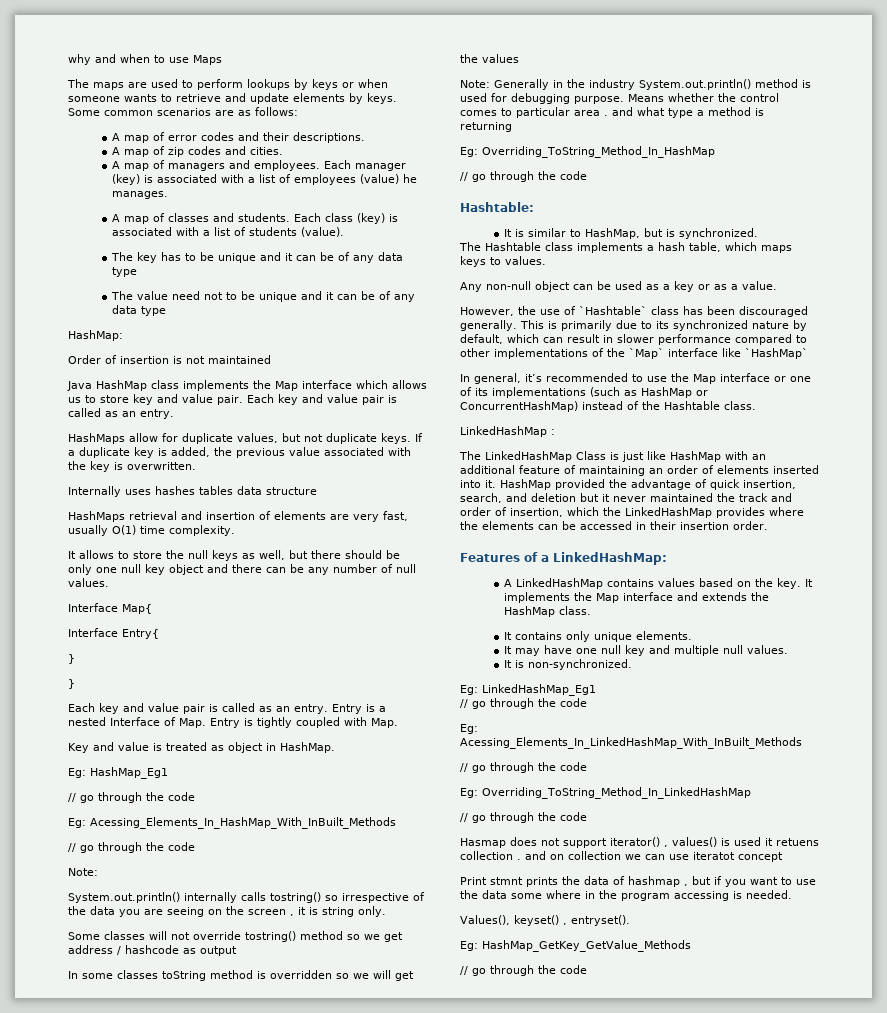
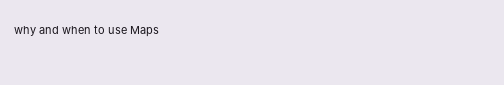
- The maps are used to perform lookups by keys or when someone wants to retrieve and update elements by keys. Some common scenarios are as follows:
- A map of error codes and their descriptions.
- A map of zip codes and cities.
- A map of managers and employees. Each manager (key) is associated with a list of employees (value) he manages.
- A map of classes and students. Each class (key) is associated with a list of students (value).
- The key has to be unique and it can be of any data type
- The value need not to be unique and it can be of any data type
- HashMap:
- Order of insertion is not maintained
- Java HashMap class implements the Map interface which allows us to store key and value pair. Each key and value pair is called as an entry.
- HashMaps allow for duplicate values, but not duplicate keys. If a duplicate key is added, the previous value associated with the key is overwritten.
- Internally uses hashes tables data structure
- HashMaps retrieval and insertion of elements are very fast, usually O(1) time complexity.
- It allows to store the null keys as well, but there should be only one null key object and there can be any number of null values.
- Interface Map{
- Interface Entry{
- }
- }
- Each key and value pair is called as an entry. Entry is a nested Interface of Map. Entry is tightly coupled with Map.
- Key and value is treated as object in HashMap.
- Eg: HashMap_Eg1
- // go through the code
- Eg: Acessing_Elements_In_HashMap_With_InBuilt_Methods
- // go through the code
- Note:
- System.out.println() internally calls tostring() so irrespective of the data you are seeing on the screen , it is string only.
- Some classes will not override tostring() method so we get address / hashcode as output
- In some classes toString method is overridden so we will get the values
- Note: Generally in the industry System.out.println() method is used for debugging purpose. Means whether the control comes to particular area . and what type a method is returning
- Eg: Overriding_ToString_Method_In_HashMap
- // go through the code
- Hashtable:
- It is similar to HashMap, but is synchronized.
- The Hashtable class implements a hash table, which maps keys to values.
- Any non-null object can be used as a key or as a value.
- However, the use of `Hashtable` class has been discouraged generally. This is primarily due to its synchronized nature by default, which can result in slower performance compared to other implementations of the `Map` interface like `HashMap`
- In general, it’s recommended to use the Map interface or one of its implementations (such as HashMap or ConcurrentHashMap) instead of the Hashtable class.
- LinkedHashMap :
- The LinkedHashMap Class is just like HashMap with an additional feature of maintaining an order of elements inserted into it. HashMap provided the advantage of quick insertion, search, and deletion but it never maintained the track and order of insertion, which the LinkedHashMap provides where the elements can be accessed in their insertion order.
- Features of a LinkedHashMap:
- A LinkedHashMap contains values based on the key. It implements the Map interface and extends the HashMap class.
- It contains only unique elements.
- It may have one null key and multiple null values.
- It is non-synchronized.
- Eg: LinkedHashMap_Eg1
- // go through the code
- Eg: Acessing_Elements_In_LinkedHashMap_With_InBuilt_Methods
- // go through the code
- Eg: Overriding_ToString_Method_In_LinkedHashMap
- // go through the code
- Hasmap does not support iterator() , values() is used it retuens collection . and on collection we can use iteratot concept
- Print stmnt prints the data of hashmap , but if you want to use the data some where in the program accessing is needed.
- Values(), keyset() , entryset().
- Eg: HashMap_GetKey_GetValue_Methods
- // go through the code

